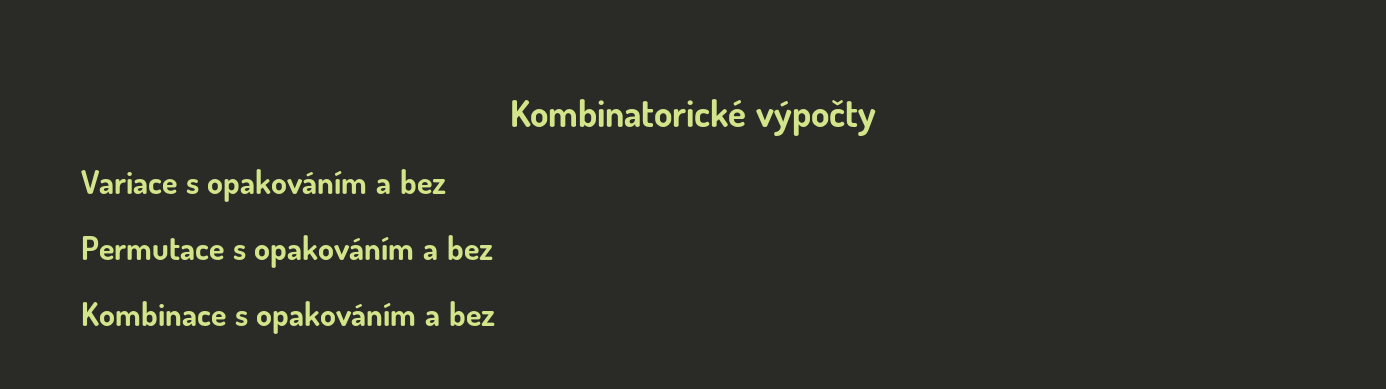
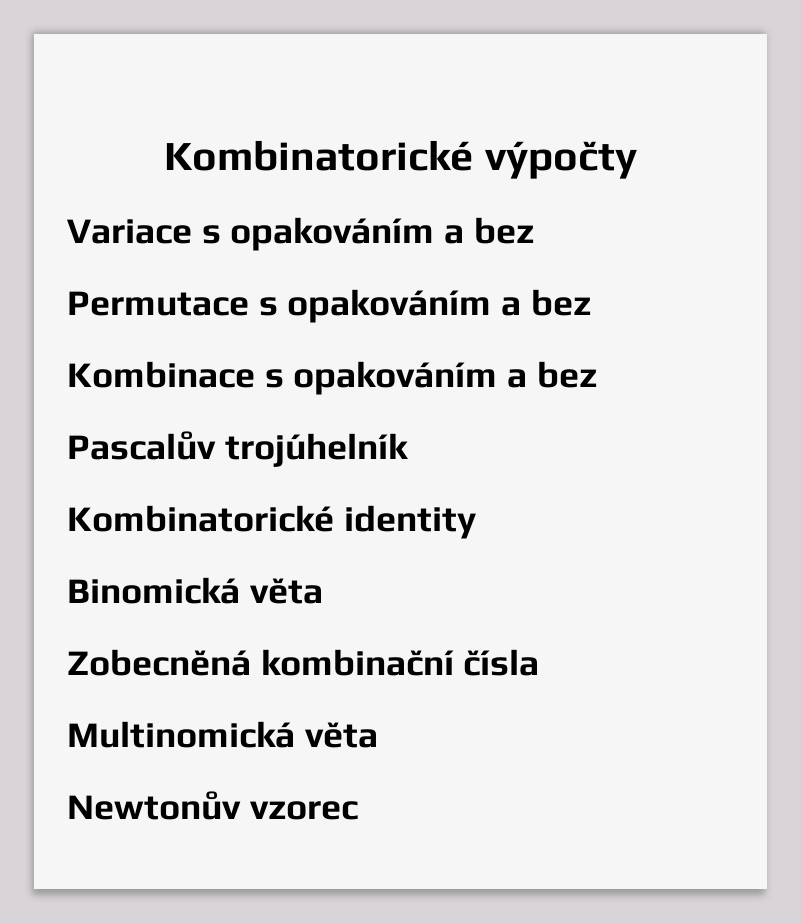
+ Pascalův trojúhelník
+ Kombinatorické identity
+ Binomická věta
+ Zobecněná kombinační čísla
+ Multinomická věta
+ Newtonův vzorec

